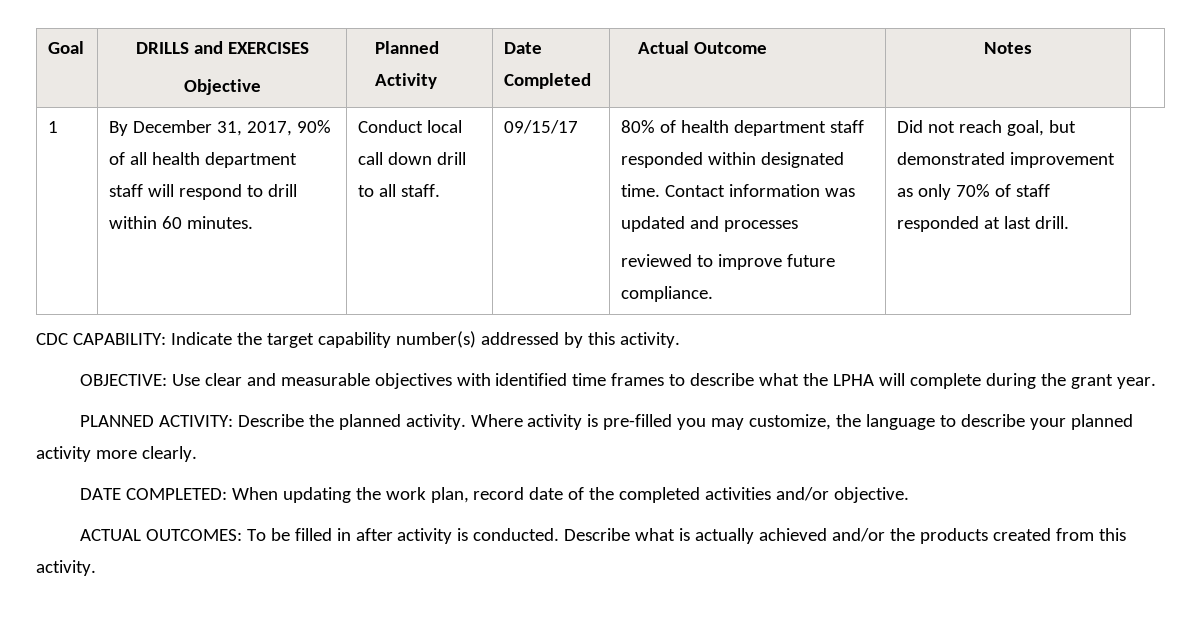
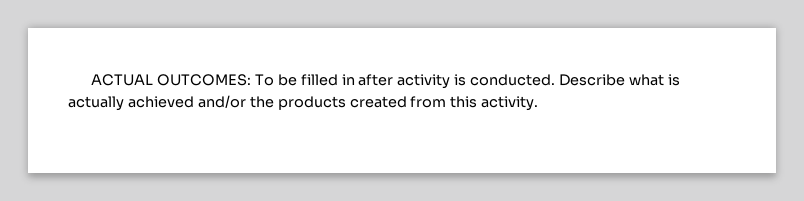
- Goal | DRILLS and EXERCISES
- Objective | Planned Activity | Date Completed | Actual Outcome | Notes |
- 1 | By December 31, 2017, 90% of all health department staff will respond to drill within 60 minutes. | Conduct local call down drill to all staff. | 09/15/17 | 80% of health department staff responded within designated time. Contact information was updated and processes
- reviewed to improve future compliance. | Did not reach goal, but demonstrated improvement as only 70% of staff responded at last drill.
- CDC CAPABILITY: Indicate the target capability number(s) addressed by this activity.
- OBJECTIVE: Use clear and measurable objectives with identified time frames to describe what the LPHA will complete during the grant year.
- PLANNED ACTIVITY: Describe the planned activity. Where activity is pre-filled you may customize, the language to describe your planned activity more clearly.
- DATE COMPLETED: When updating the work plan, record date of the completed activities and/or objective.

